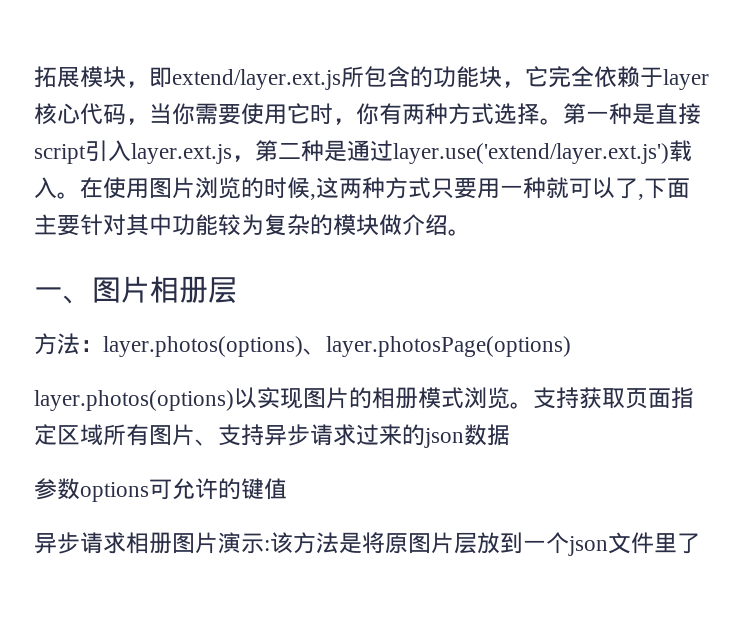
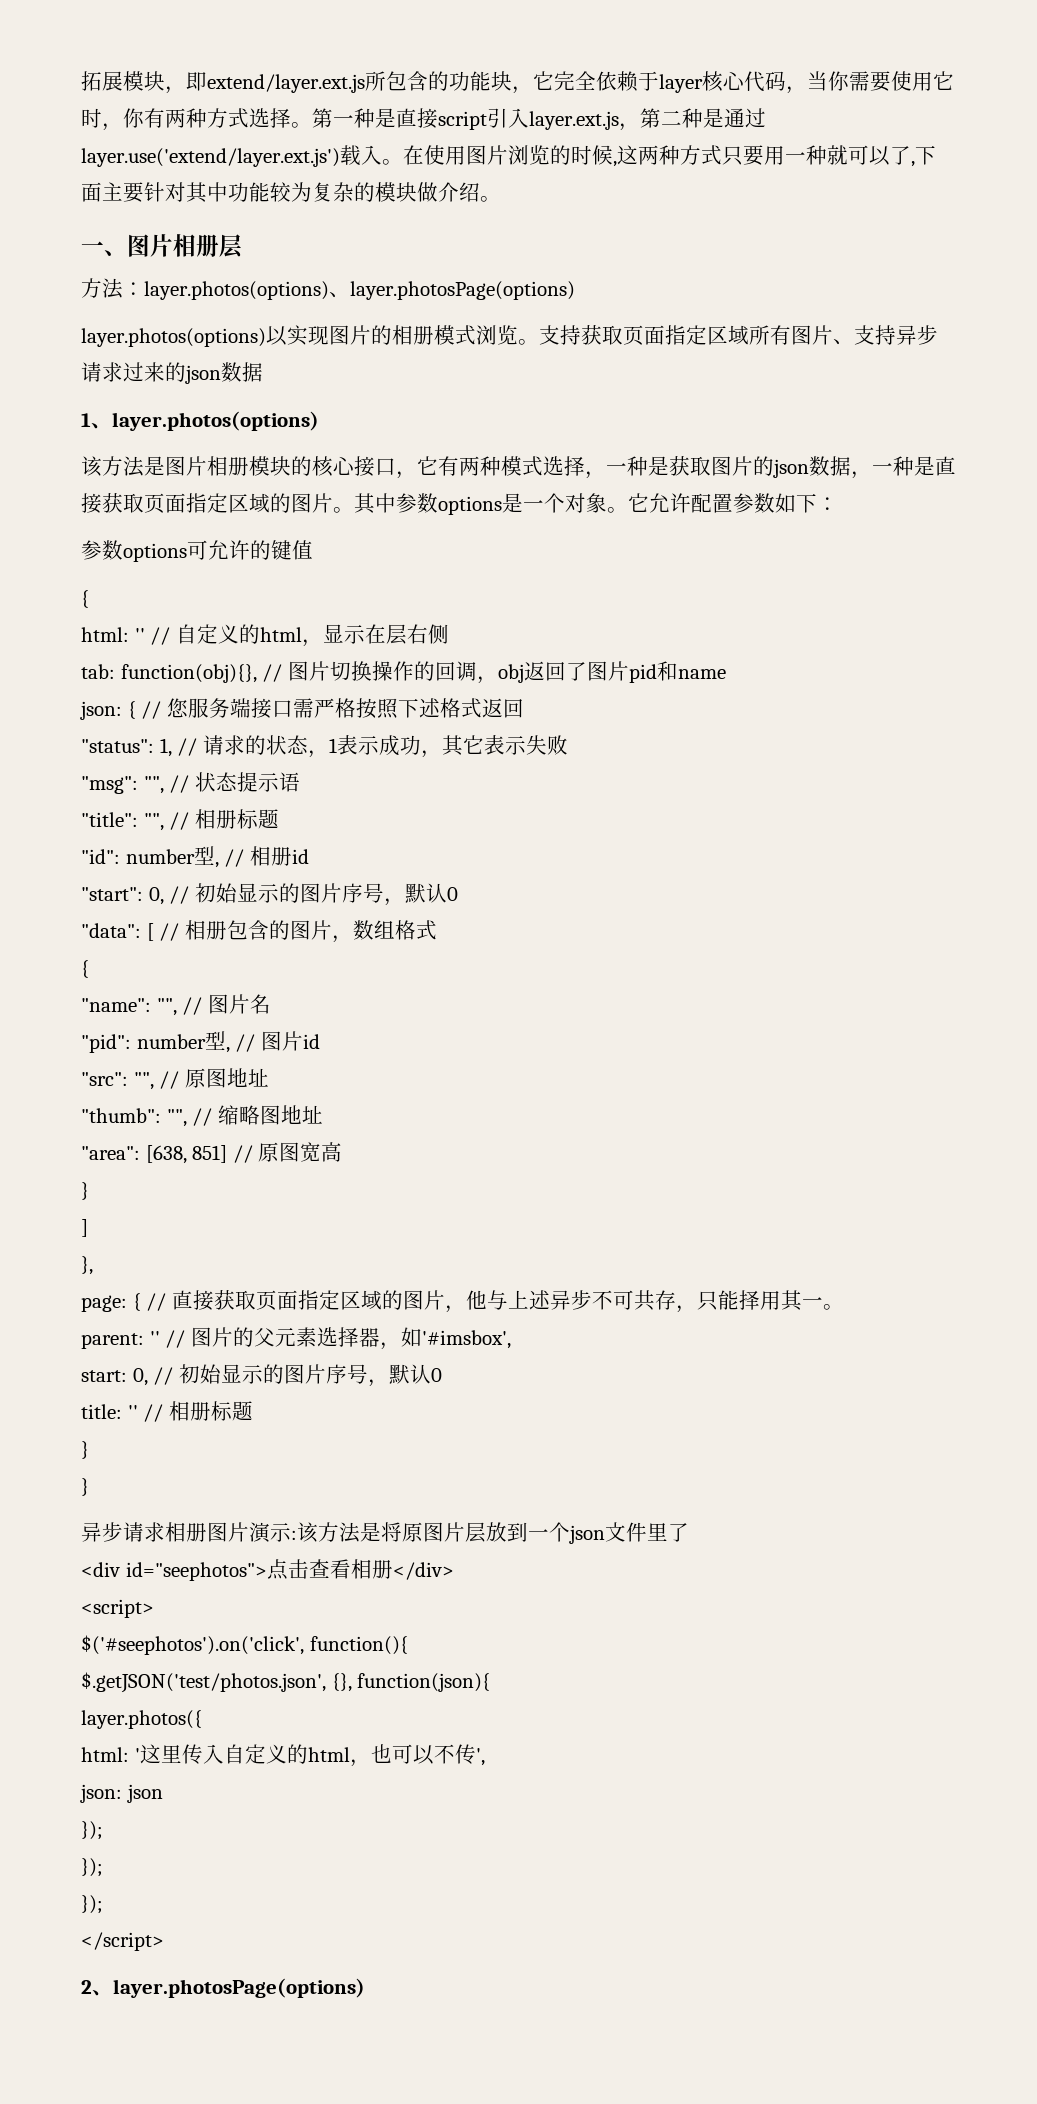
+ 1、layer.photos(options)
+ 该方法是图片相册模块的核心接口，它有两种模式选择，一种是获取图片的json数据，一种是直接获取页面指定区域的图片。其中参数options是一个对象。它允许配置参数如下：
  参数options可允许的键值
+ {
+ html: '' // 自定义的html，显示在层右侧
+ tab: function(obj){}, // 图片切换操作的回调，obj返回了图片pid和name
+ json: { // 您服务端接口需严格按照下述格式返回
+ "status": 1, // 请求的状态，1表示成功，其它表示失败
+ "msg": "", // 状态提示语
+ "title": "", // 相册标题
+ "id": number型, // 相册id
+ "start": 0, // 初始显示的图片序号，默认0
+ "data": [ // 相册包含的图片，数组格式
+ {
+ "name": "", // 图片名
+ "pid": number型, // 图片id
+ "src": "", // 原图地址
+ "thumb": "", // 缩略图地址
+ "area": [638, 851] // 原图宽高
+ }
+ ]
+ },
+ page: { // 直接获取页面指定区域的图片，他与上述异步不可共存，只能择用其一。
+ parent: '' // 图片的父元素选择器，如'#imsbox',
+ start: 0, // 初始显示的图片序号，默认0
+ title: '' // 相册标题
+ }
+ }
+ <div id="seephotos">点击查看相册</div>
+ <script>
+ $('#seephotos').on('click', function(){
+ $.getJSON('test/photos.json', {}, function(json){
+ layer.photos({
+ html: '这里传入自定义的html，也可以不传',
+ json: json
+ });
+ });
+ });
+ </script>
+ 2、layer.photosPage(options)

